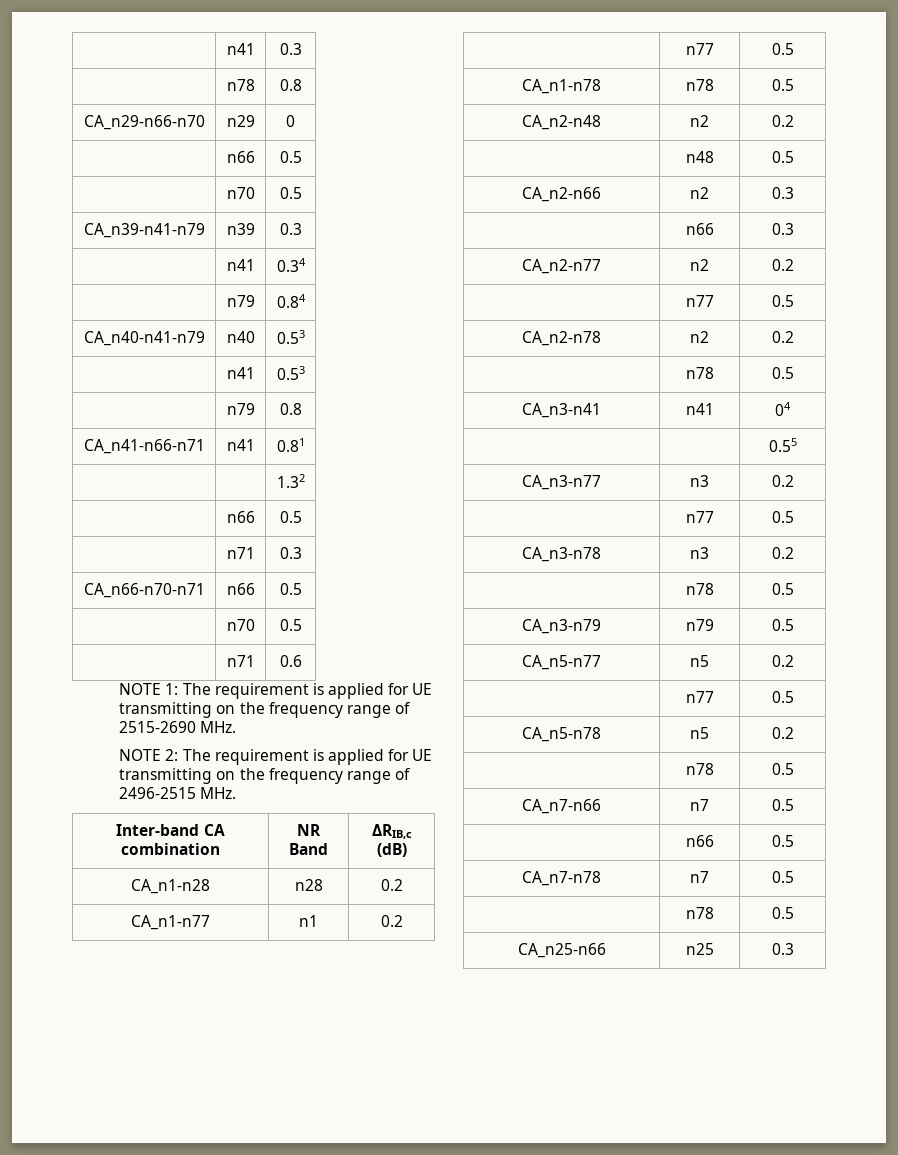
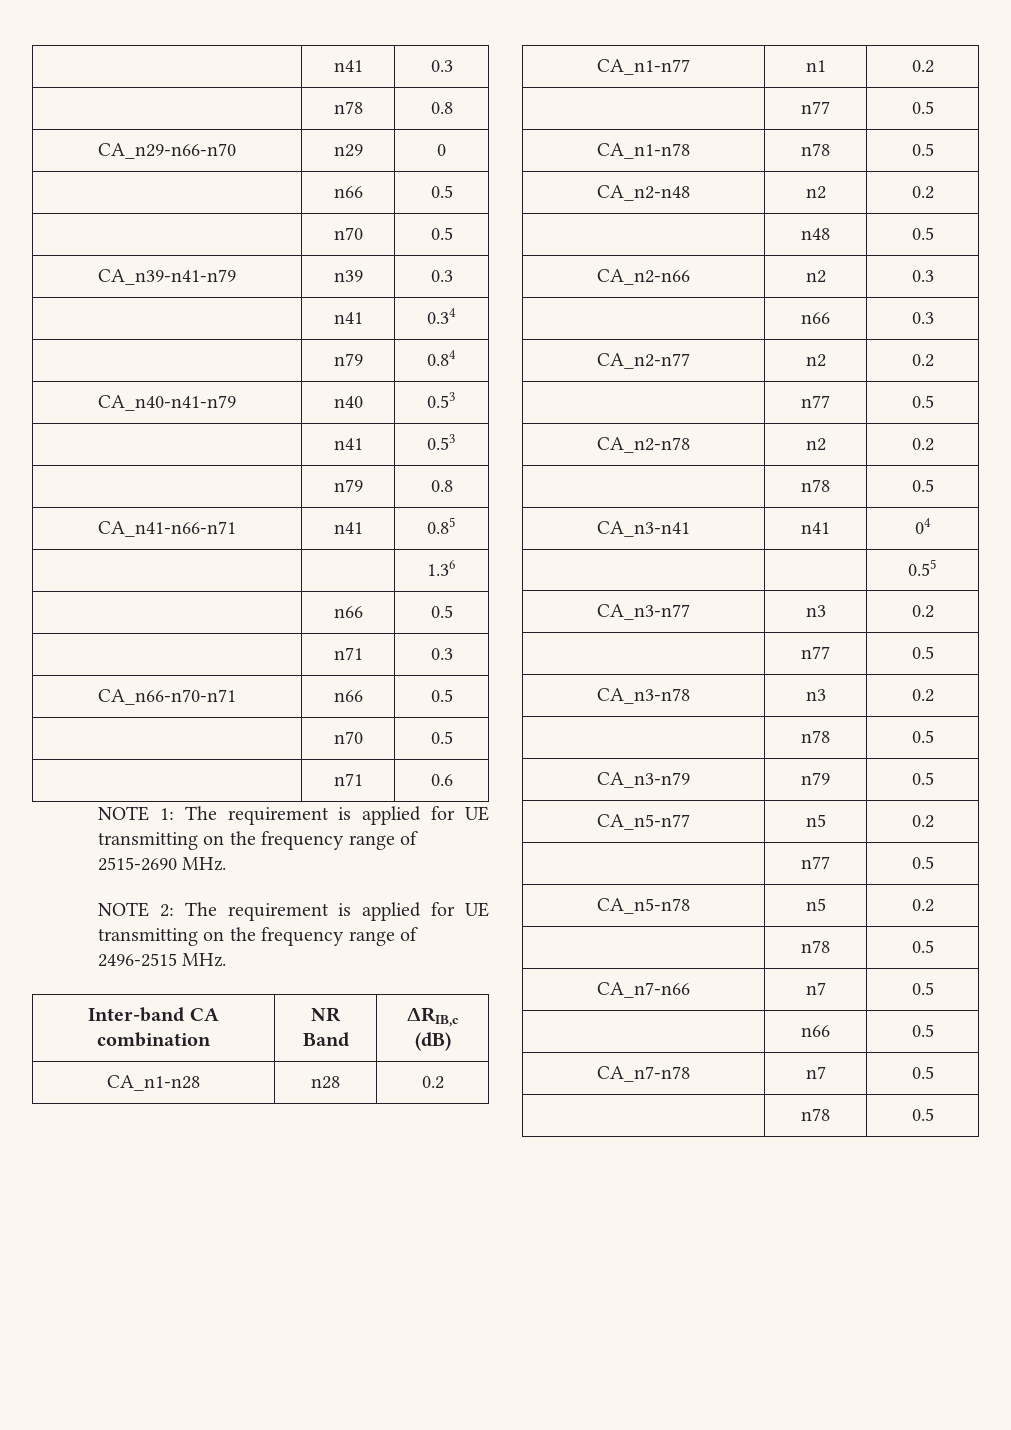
- CA_n41-n66-n71 | n41 | 0.81
- | | 1.32
+ CA_n41-n66-n71 | n41 | 0.85
+ | | 1.36
- CA_n25-n66 | n25 | 0.3

